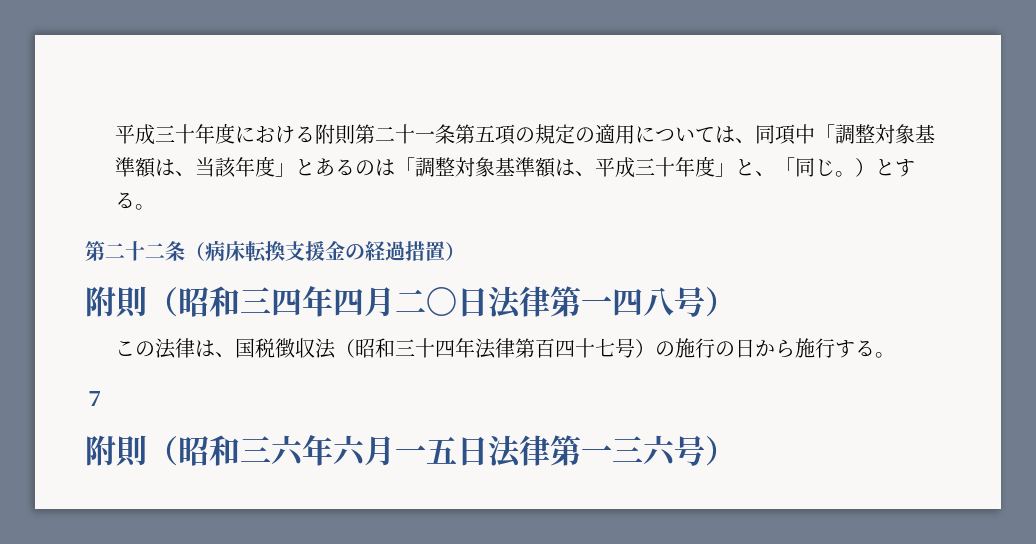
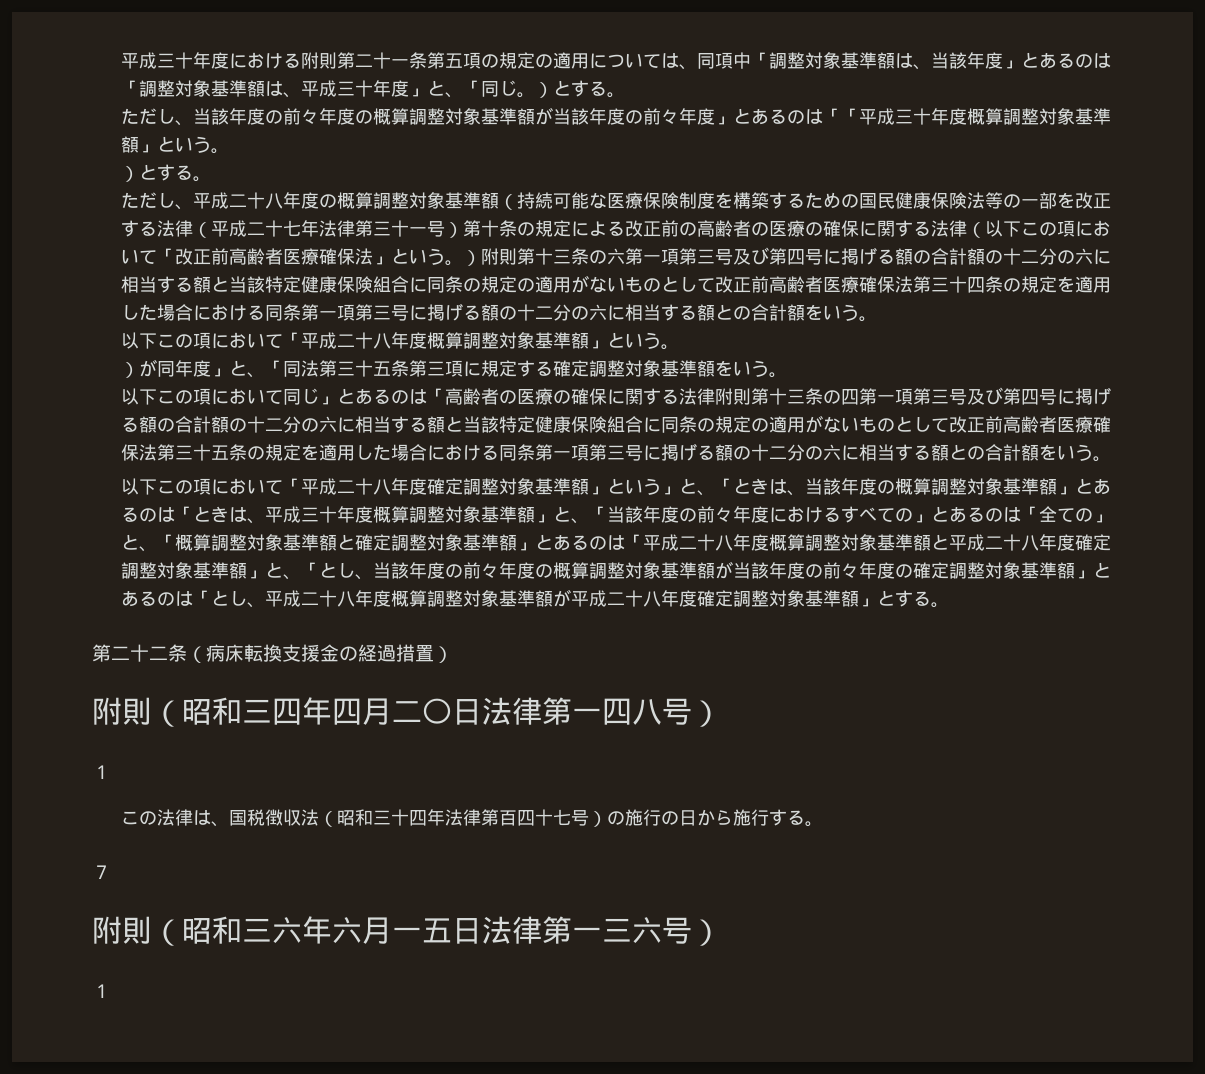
+ ただし、当該年度の前々年度の概算調整対象基準額が当該年度の前々年度」とあるのは「「平成三十年度概算調整対象基準額」という。
+ ）とする。
+ ただし、平成二十八年度の概算調整対象基準額（持続可能な医療保険制度を構築するための国民健康保険法等の一部を改正する法律（平成二十七年法律第三十一号）第十条の規定による改正前の高齢者の医療の確保に関する法律（以下この項において「改正前高齢者医療確保法」という。）附則第十三条の六第一項第三号及び第四号に掲げる額の合計額の十二分の六に相当する額と当該特定健康保険組合に同条の規定の適用がないものとして改正前高齢者医療確保法第三十四条の規定を適用した場合における同条第一項第三号に掲げる額の十二分の六に相当する額との合計額をいう。
+ 以下この項において「平成二十八年度概算調整対象基準額」という。
+ ）が同年度」と、「同法第三十五条第三項に規定する確定調整対象基準額をいう。
+ 以下この項において同じ」とあるのは「高齢者の医療の確保に関する法律附則第十三条の四第一項第三号及び第四号に掲げる額の合計額の十二分の六に相当する額と当該特定健康保険組合に同条の規定の適用がないものとして改正前高齢者医療確保法第三十五条の規定を適用した場合における同条第一項第三号に掲げる額の十二分の六に相当する額との合計額をいう。
+ 以下この項において「平成二十八年度確定調整対象基準額」という」と、「ときは、当該年度の概算調整対象基準額」とあるのは「ときは、平成三十年度概算調整対象基準額」と、「当該年度の前々年度におけるすべての」とあるのは「全ての」と、「概算調整対象基準額と確定調整対象基準額」とあるのは「平成二十八年度概算調整対象基準額と平成二十八年度確定調整対象基準額」と、「とし、当該年度の前々年度の概算調整対象基準額が当該年度の前々年度の確定調整対象基準額」とあるのは「とし、平成二十八年度概算調整対象基準額が平成二十八年度確定調整対象基準額」とする。
  附則（昭和三四年四月二〇日法律第一四八号）
+ １
  附則（昭和三六年六月一五日法律第一三六号）
+ １

